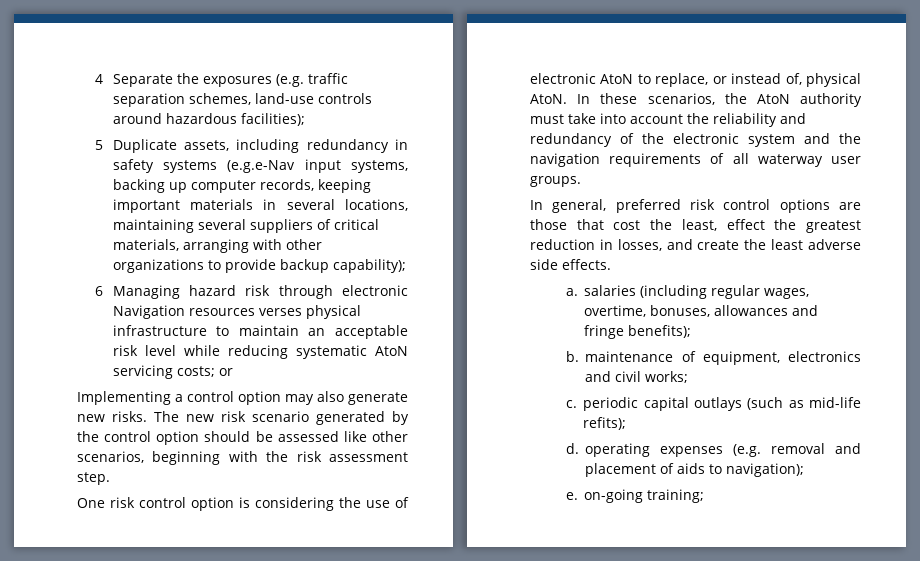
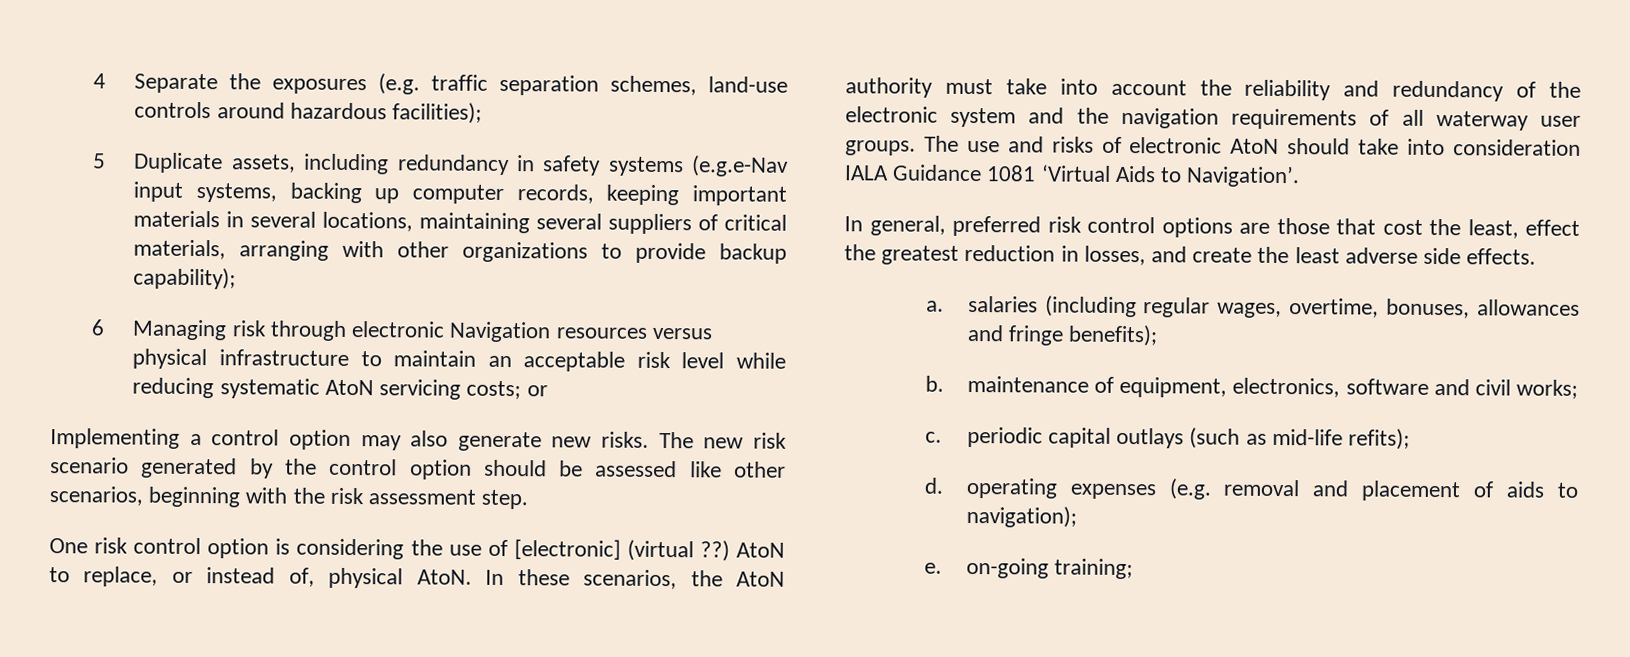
- 6 Managing hazard risk through electronic Navigation resources verses physical infrastructure to maintain an acceptable risk level while reducing systematic AtoN servicing costs; or
+ 6 Managing risk through electronic Navigation resources versus physical infrastructure to maintain an acceptable risk level while reducing systematic AtoN servicing costs; or
- One risk control option is considering the use of electronic AtoN to replace, or instead of, physical AtoN.
+ One risk control option is considering the use of [electronic] (virtual ??) AtoN to replace, or instead of, physical AtoN.
+ The use and risks of electronic AtoN should take into consideration IALA Guidance 1081 ‘Virtual Aids to Navigation’.
- b. maintenance of equipment, electronics and civil works;
+ b. maintenance of equipment, electronics, software and civil works;

